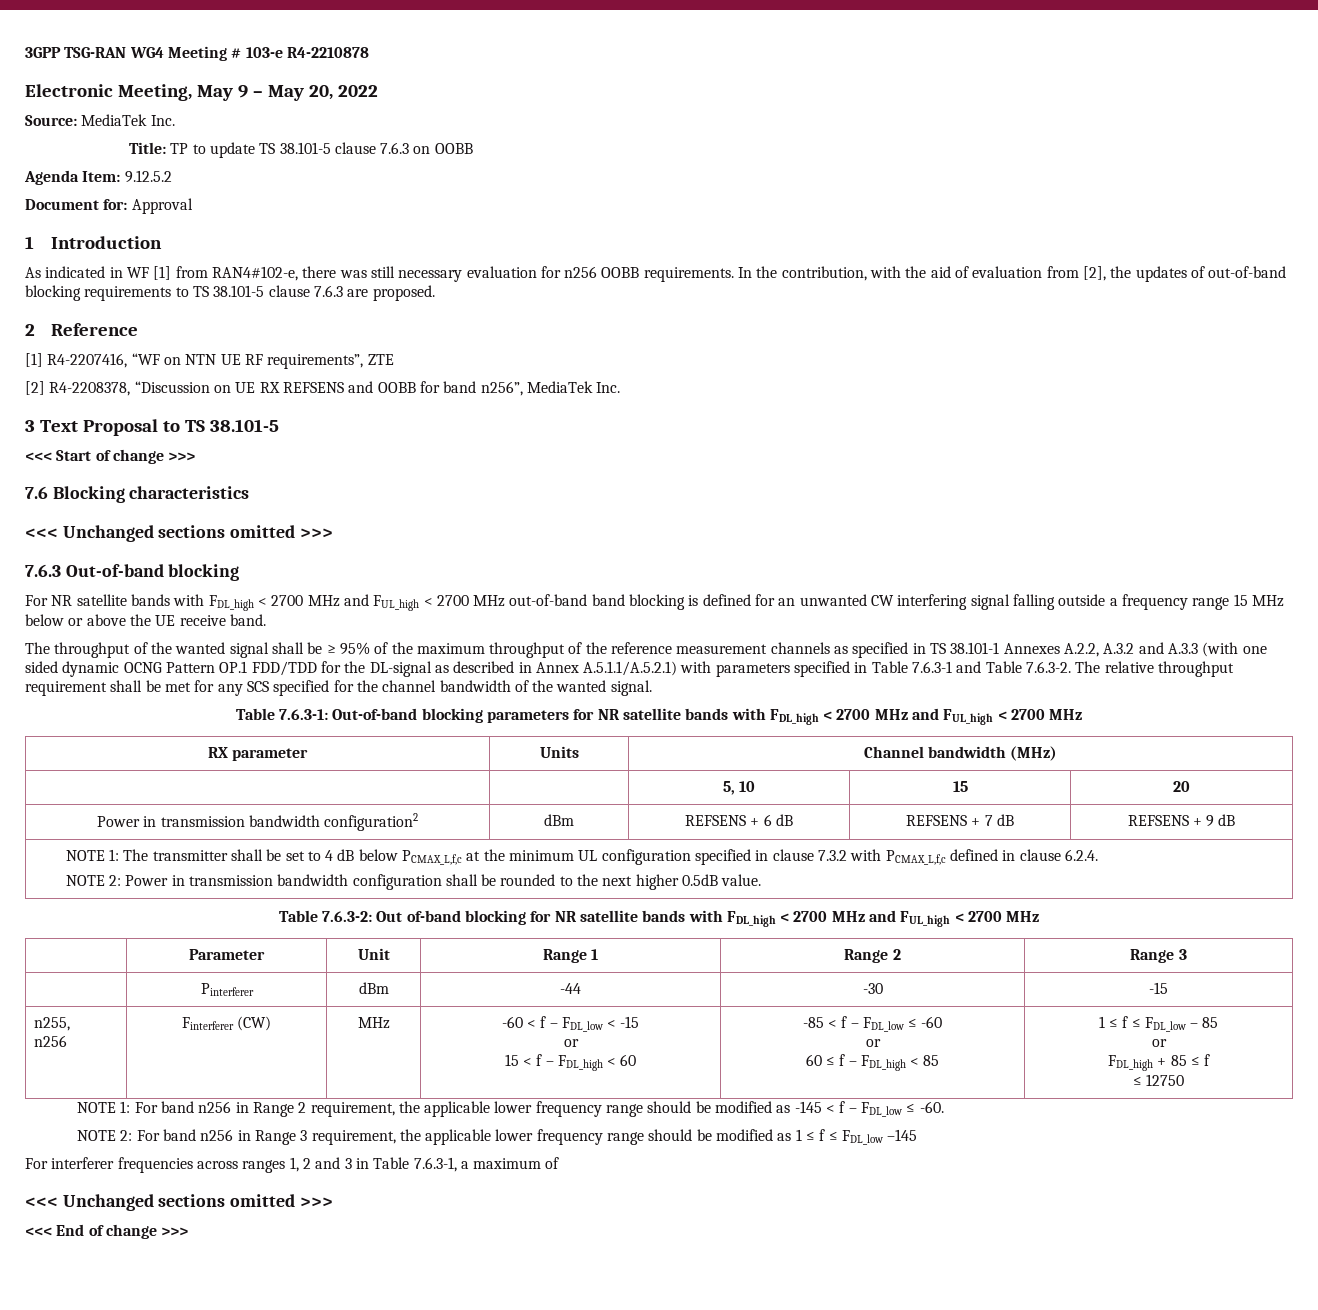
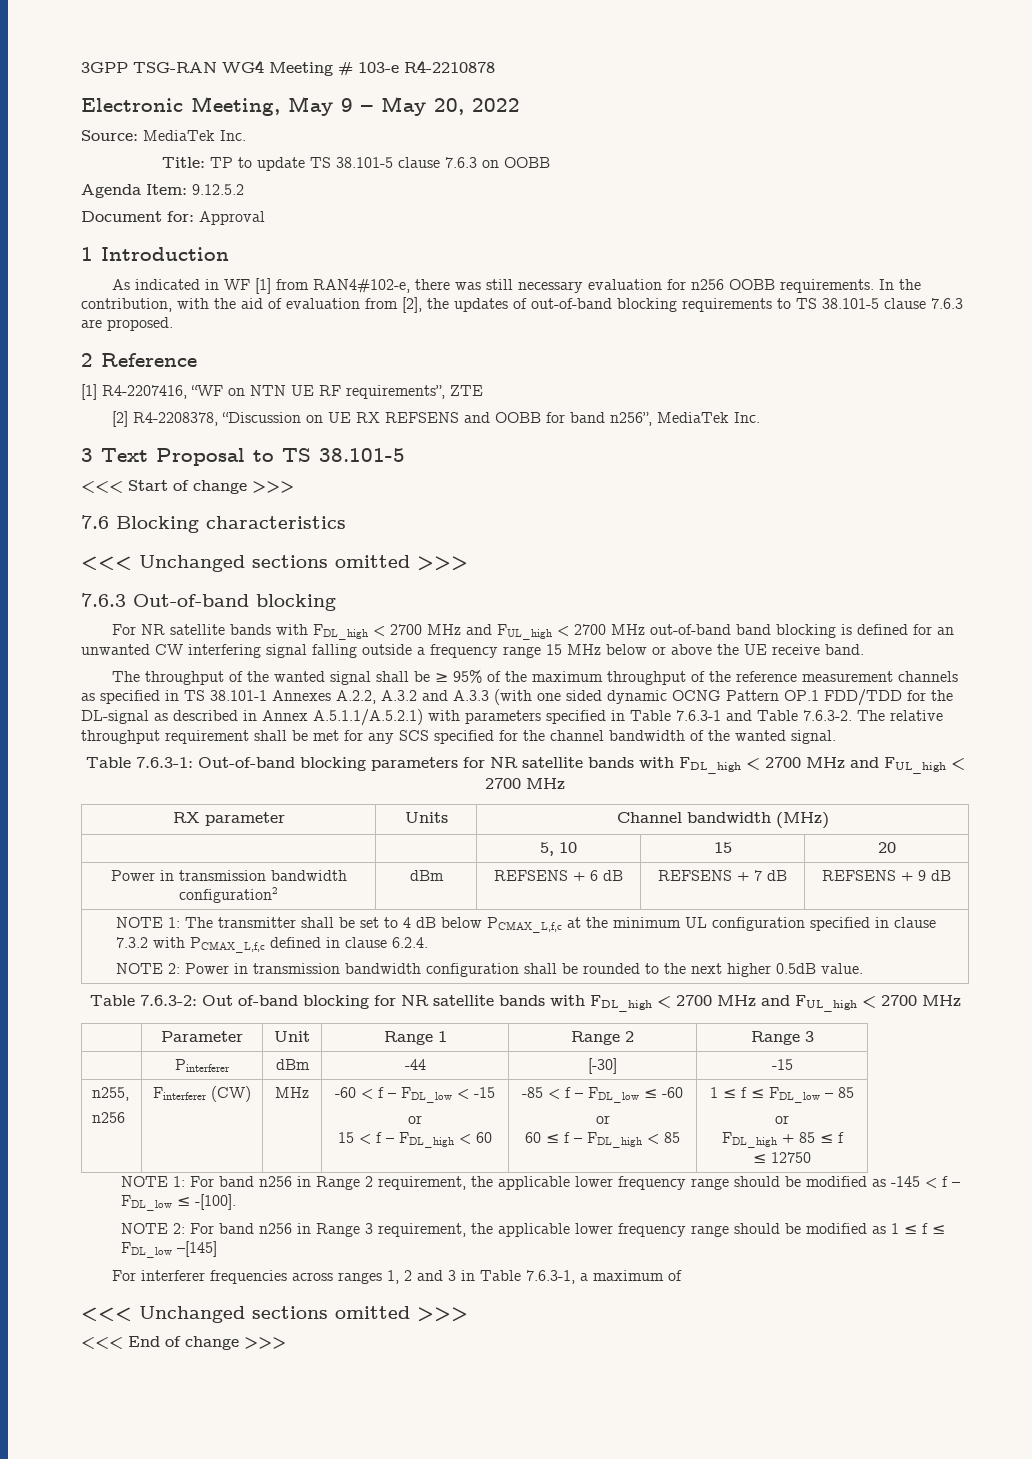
- | Pinterferer | dBm | -44 | -30 | -15
+ | Pinterferer | dBm | -44 | [-30] | -15
- NOTE 1: For band n256 in Range 2 requirement, the applicable lower frequency range should be modified as -145 < f – FDL_low ≤ -60.
+ NOTE 1: For band n256 in Range 2 requirement, the applicable lower frequency range should be modified as -145 < f – FDL_low ≤ -[100].
- NOTE 2: For band n256 in Range 3 requirement, the applicable lower frequency range should be modified as 1 ≤ f ≤ FDL_low –145
+ NOTE 2: For band n256 in Range 3 requirement, the applicable lower frequency range should be modified as 1 ≤ f ≤ FDL_low –[145]

